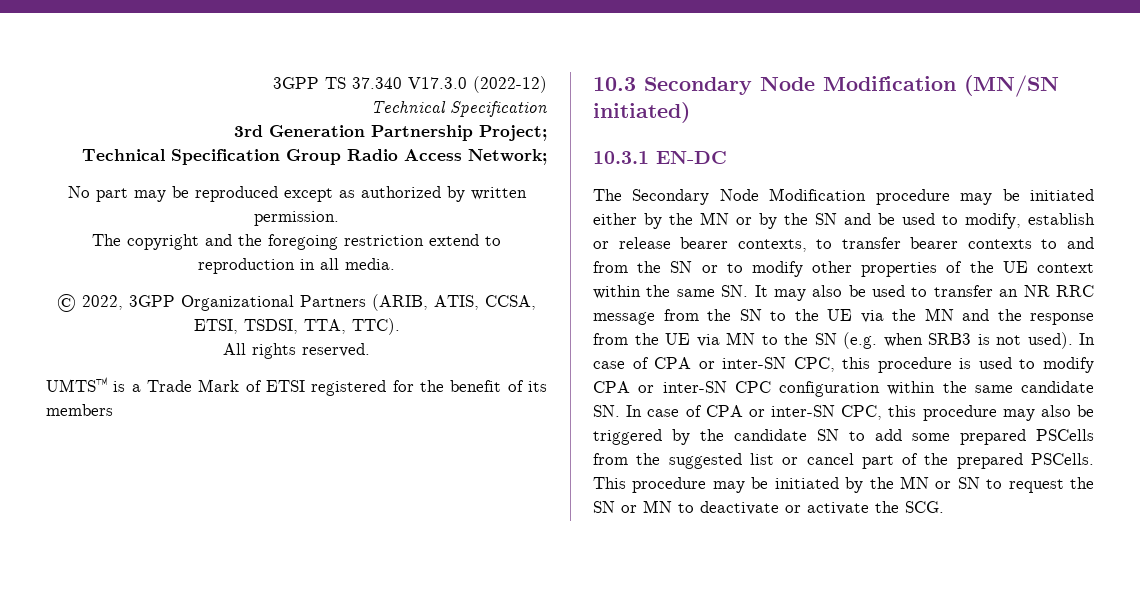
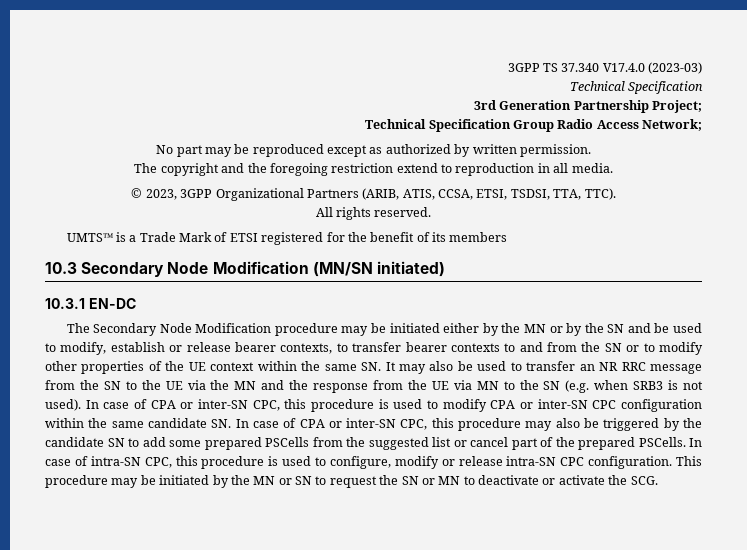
- 3GPP TS 37.340 V17.3.0 (2022-12)
+ 3GPP TS 37.340 V17.4.0 (2023-03)
- © 2022, 3GPP Organizational Partners (ARIB, ATIS, CCSA, ETSI, TSDSI, TTA, TTC).
+ © 2023, 3GPP Organizational Partners (ARIB, ATIS, CCSA, ETSI, TSDSI, TTA, TTC).
+ In case of intra-SN CPC, this procedure is used to configure, modify or release intra-SN CPC configuration.

